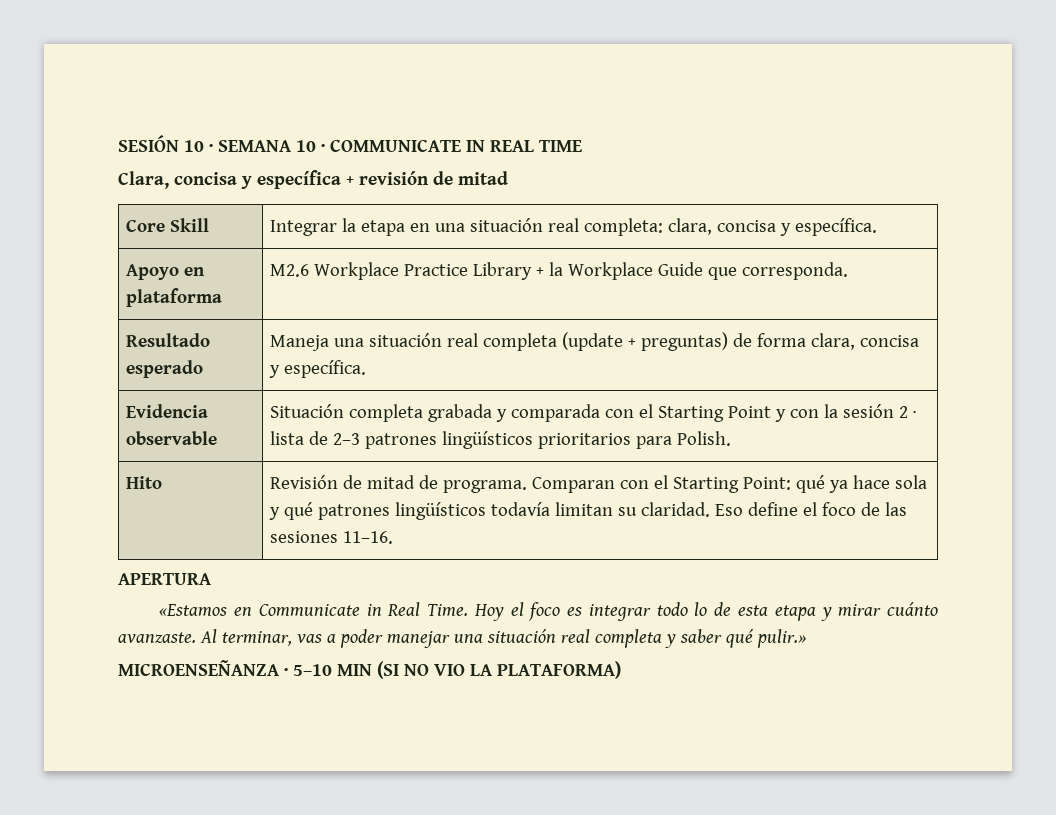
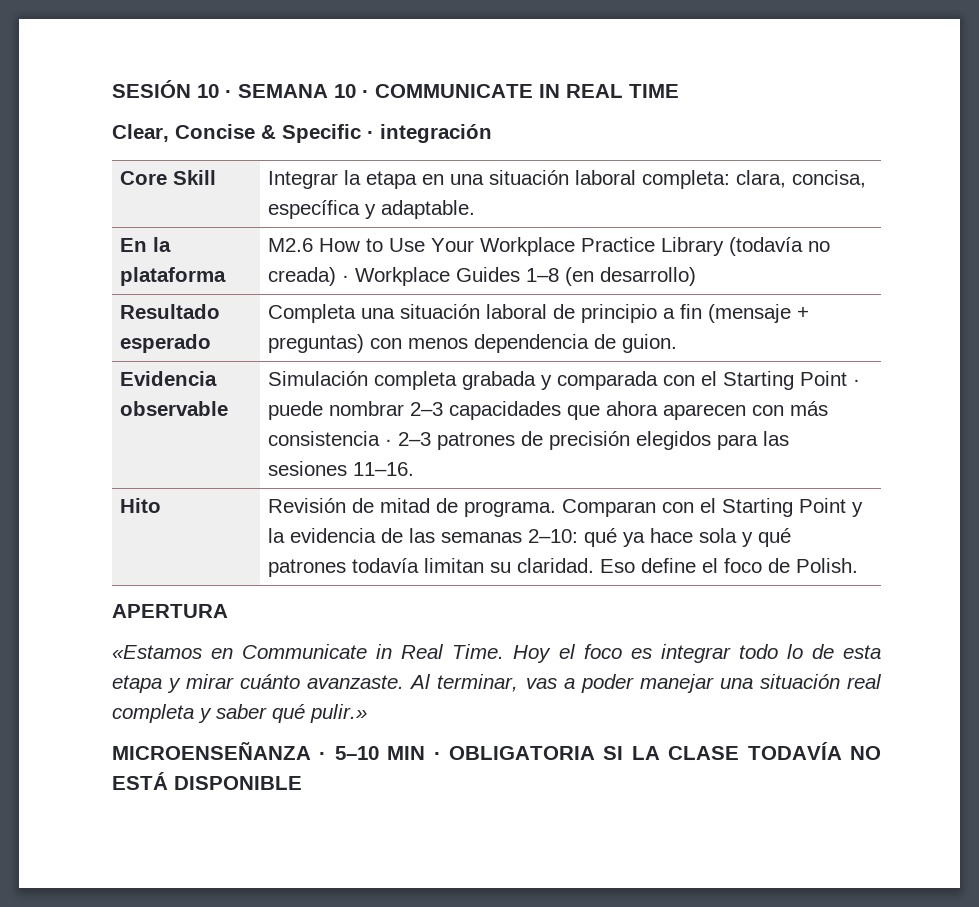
- Clara, concisa y específica + revisión de mitad
+ Clear, Concise & Specific · integración
- Core Skill | Integrar la etapa en una situación real completa: clara, concisa y específica.
- Apoyo en plataforma | M2.6 Workplace Practice Library + la Workplace Guide que corresponda.
+ Core Skill | Integrar la etapa en una situación laboral completa: clara, concisa, específica y adaptable.
+ En la plataforma | M2.6 How to Use Your Workplace Practice Library (todavía no creada) · Workplace Guides 1–8 (en desarrollo)
- Resultado esperado | Maneja una situación real completa (update + preguntas) de forma clara, concisa y específica.
+ Resultado esperado | Completa una situación laboral de principio a fin (mensaje + preguntas) con menos dependencia de guion.
- Evidencia observable | Situación completa grabada y comparada con el Starting Point y con la sesión 2 · lista de 2–3 patrones lingüísticos prioritarios para Polish.
+ Evidencia observable | Simulación completa grabada y comparada con el Starting Point · puede nombrar 2–3 capacidades que ahora aparecen con más consistencia · 2–3 patrones de precisión elegidos para las sesiones 11–16.
- Hito | Revisión de mitad de programa. Comparan con el Starting Point: qué ya hace sola y qué patrones lingüísticos todavía limitan su claridad. Eso define el foco de las sesiones 11–16.
+ Hito | Revisión de mitad de programa. Comparan con el Starting Point y la evidencia de las semanas 2–10: qué ya hace sola y qué patrones todavía limitan su claridad. Eso define el foco de Polish.
- MICROENSEÑANZA · 5–10 MIN (SI NO VIO LA PLATAFORMA)
+ MICROENSEÑANZA · 5–10 MIN · OBLIGATORIA SI LA CLASE TODAVÍA NO ESTÁ DISPONIBLE

